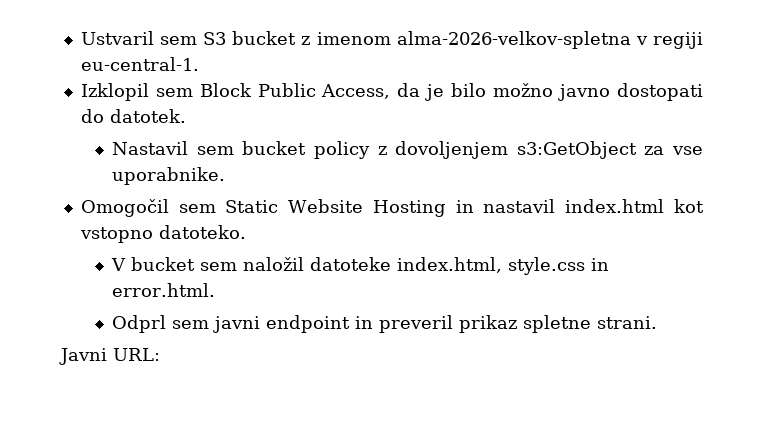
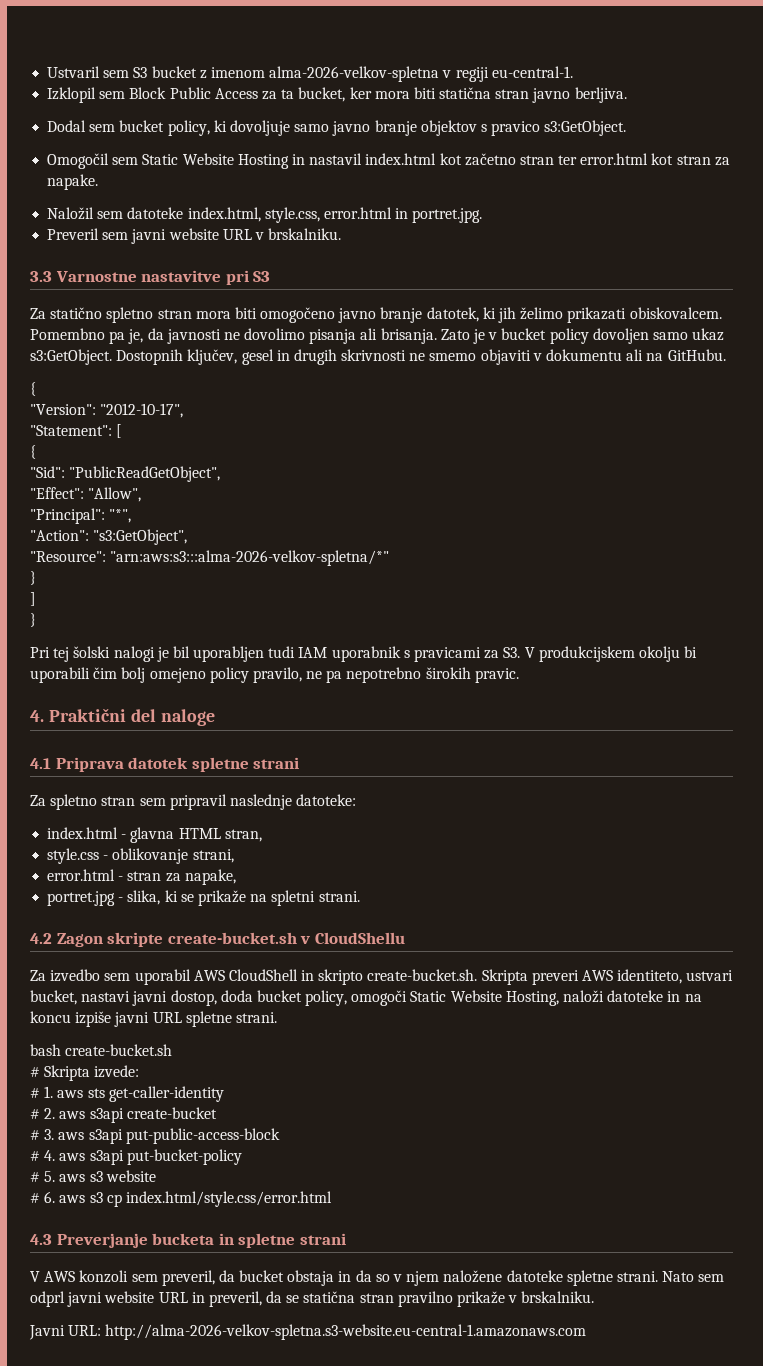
- Izklopil sem Block Public Access, da je bilo možno javno dostopati do datotek.
- Nastavil sem bucket policy z dovoljenjem s3:GetObject za vse uporabnike.
+ Izklopil sem Block Public Access za ta bucket, ker mora biti statična stran javno berljiva.
+ Dodal sem bucket policy, ki dovoljuje samo javno branje objektov s pravico s3:GetObject.
- Omogočil sem Static Website Hosting in nastavil index.html kot vstopno datoteko.
- V bucket sem naložil datoteke index.html, style.css in error.html.
- Odprl sem javni endpoint in preveril prikaz spletne strani.
+ Omogočil sem Static Website Hosting in nastavil index.html kot začetno stran ter error.html kot stran za napake.
+ Naložil sem datoteke index.html, style.css, error.html in portret.jpg.
+ Preveril sem javni website URL v brskalniku.
+ 3.3 Varnostne nastavitve pri S3
+ Za statično spletno stran mora biti omogočeno javno branje datotek, ki jih želimo prikazati obiskovalcem. Pomembno pa je, da javnosti ne dovolimo pisanja ali brisanja. Zato je v bucket policy dovoljen samo ukaz s3:GetObject. Dostopnih ključev, gesel in drugih skrivnosti ne smemo objaviti v dokumentu ali na GitHubu.
+ {
+ "Version": "2012-10-17",
+ "Statement": [
+ {
+ "Sid": "PublicReadGetObject",
+ "Effect": "Allow",
+ "Principal": "*",
+ "Action": "s3:GetObject",
+ "Resource": "arn:aws:s3:::alma-2026-velkov-spletna/*"
+ }
+ ]
+ }
+ Pri tej šolski nalogi je bil uporabljen tudi IAM uporabnik s pravicami za S3. V produkcijskem okolju bi uporabili čim bolj omejeno policy pravilo, ne pa nepotrebno širokih pravic.
+ 4. Praktični del naloge
+ 4.1 Priprava datotek spletne strani
+ Za spletno stran sem pripravil naslednje datoteke:
+ index.html - glavna HTML stran,
+ style.css - oblikovanje strani,
+ error.html - stran za napake,
+ portret.jpg - slika, ki se prikaže na spletni strani.
+ 4.2 Zagon skripte create-bucket.sh v CloudShellu
+ Za izvedbo sem uporabil AWS CloudShell in skripto create-bucket.sh. Skripta preveri AWS identiteto, ustvari bucket, nastavi javni dostop, doda bucket policy, omogoči Static Website Hosting, naloži datoteke in na koncu izpiše javni URL spletne strani.
+ bash create-bucket.sh
+ # Skripta izvede:
+ # 1. aws sts get-caller-identity
+ # 2. aws s3api create-bucket
+ # 3. aws s3api put-public-access-block
+ # 4. aws s3api put-bucket-policy
+ # 5. aws s3 website
+ # 6. aws s3 cp index.html/style.css/error.html
+ 4.3 Preverjanje bucketa in spletne strani
+ V AWS konzoli sem preveril, da bucket obstaja in da so v njem naložene datoteke spletne strani. Nato sem odprl javni website URL in preveril, da se statična stran pravilno prikaže v brskalniku.
- Javni URL:
+ Javni URL: http://alma-2026-velkov-spletna.s3-website.eu-central-1.amazonaws.com

